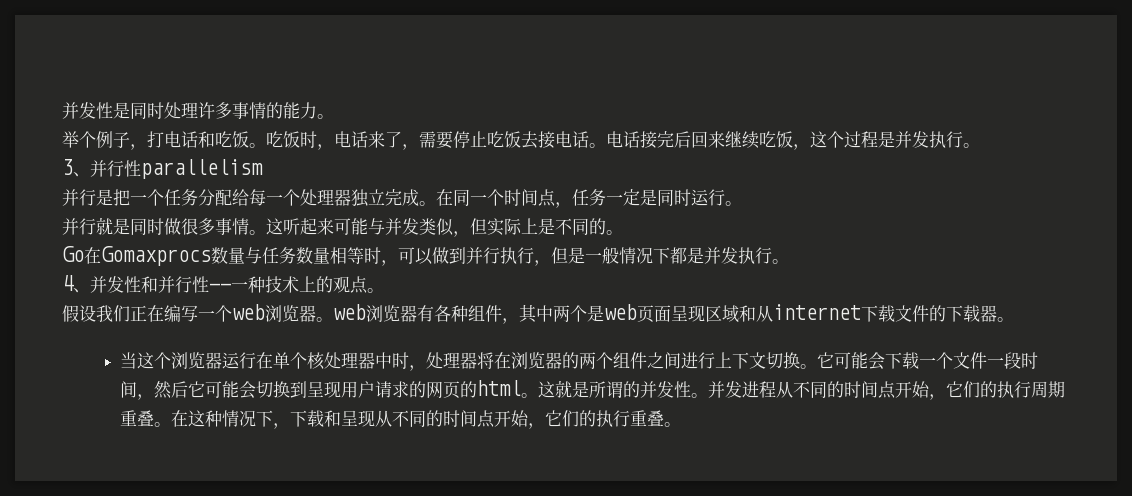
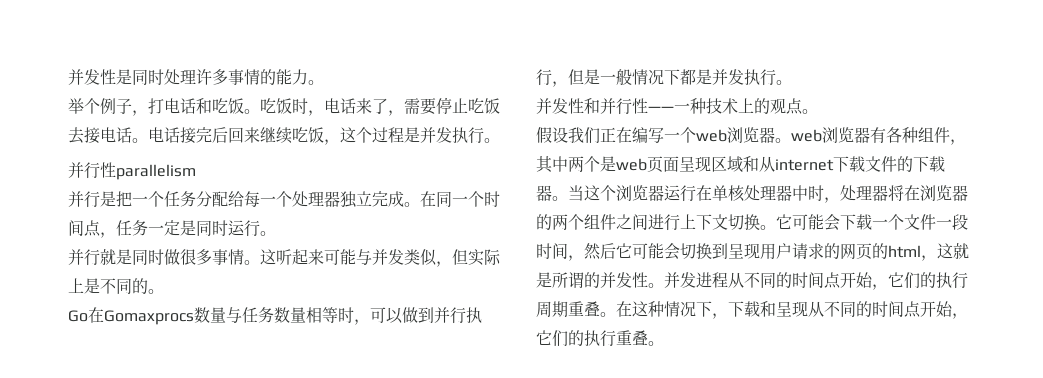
- 3、并行性parallelism
+ 并行性parallelism
- 4、并发性和并行性——一种技术上的观点。
+ 并发性和并行性——一种技术上的观点。
- 假设我们正在编写一个web浏览器。web浏览器有各种组件，其中两个是web页面呈现区域和从internet下载文件的下载器。
- 当这个浏览器运行在单个核处理器中时，处理器将在浏览器的两个组件之间进行上下文切换。
+ 假设我们正在编写一个web浏览器。web浏览器有各种组件，其中两个是web页面呈现区域和从internet下载文件的下载器。当这个浏览器运行在单核处理器中时，处理器将在浏览器的两个组件之间进行上下文切换。
- 它可能会下载一个文件一段时间，然后它可能会切换到呈现用户请求的网页的html。这就是所谓的并发性。
+ 它可能会下载一个文件一段时间，然后它可能会切换到呈现用户请求的网页的html，这就是所谓的并发性。

